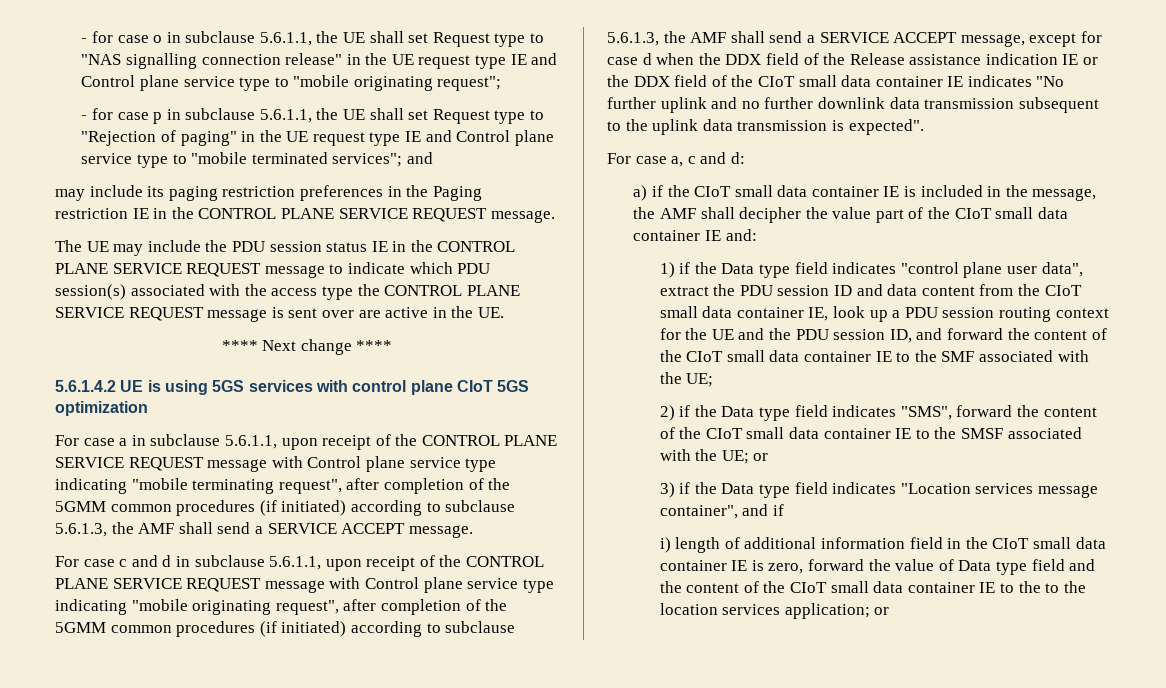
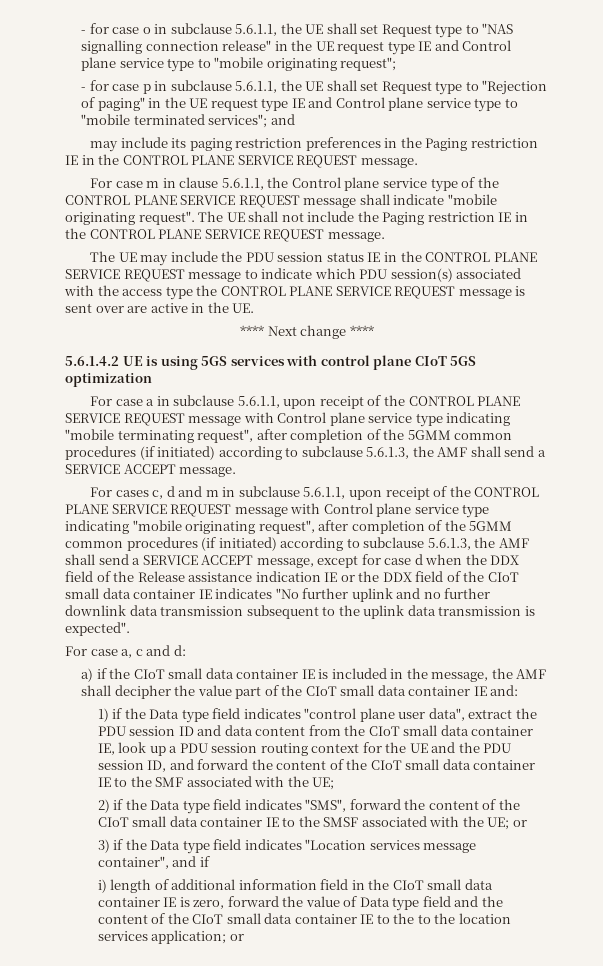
+ For case m in clause 5.6.1.1, the Control plane service type of the CONTROL PLANE SERVICE REQUEST message shall indicate "mobile originating request". The UE shall not include the Paging restriction IE in the CONTROL PLANE SERVICE REQUEST message.
- For case c and d in subclause 5.6.1.1, upon receipt of the CONTROL PLANE SERVICE REQUEST message with Control plane service type indicating "mobile originating request", after completion of the 5GMM common procedures (if initiated) according to subclause 5.6.1.3, the AMF shall send a SERVICE ACCEPT message, except for case d when the DDX field of the Release assistance indication IE or the DDX field of the CIoT small data container IE indicates "No further uplink and no further downlink data transmission subsequent to the uplink data transmission is expected".
+ For cases c, d and m in subclause 5.6.1.1, upon receipt of the CONTROL PLANE SERVICE REQUEST message with Control plane service type indicating "mobile originating request", after completion of the 5GMM common procedures (if initiated) according to subclause 5.6.1.3, the AMF shall send a SERVICE ACCEPT message, except for case d when the DDX field of the Release assistance indication IE or the DDX field of the CIoT small data container IE indicates "No further uplink and no further downlink data transmission subsequent to the uplink data transmission is expected".

